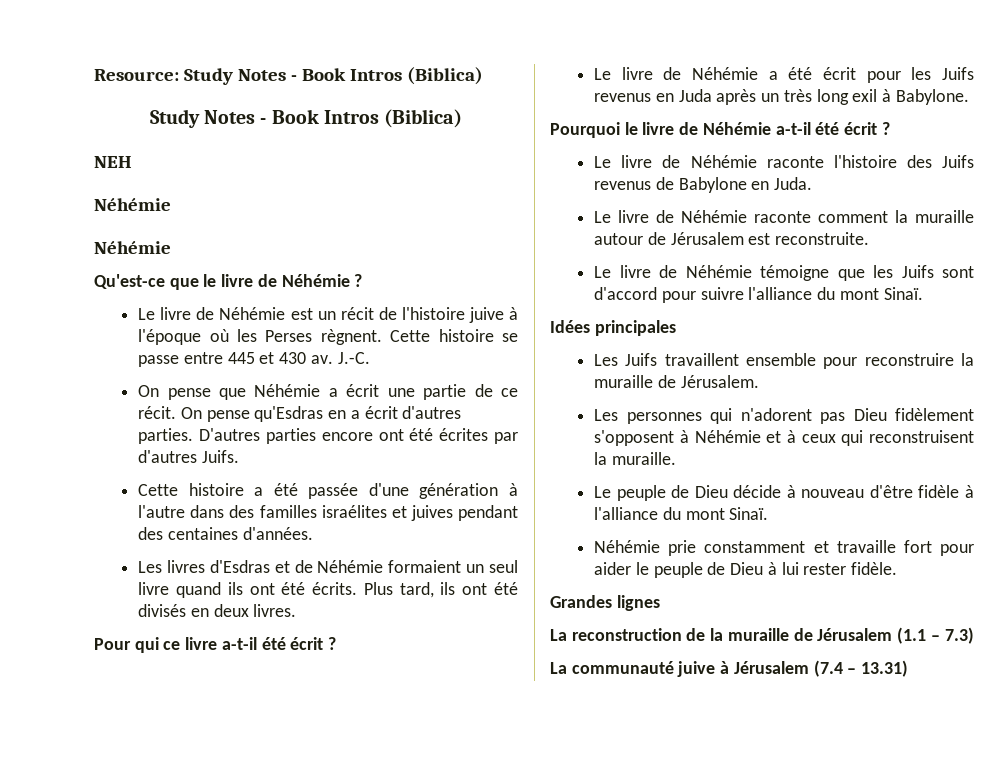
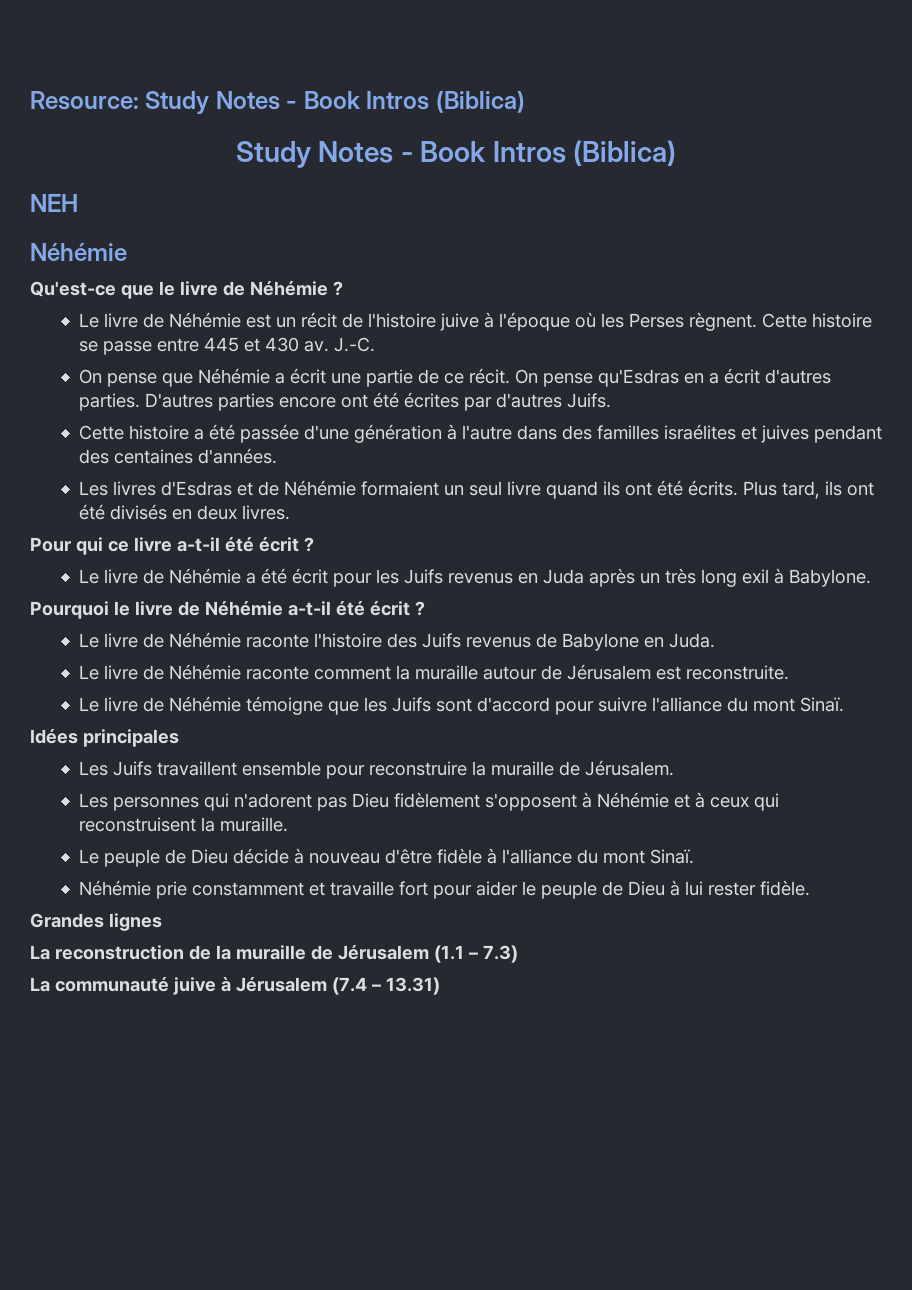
  NEH
- Néhémie

